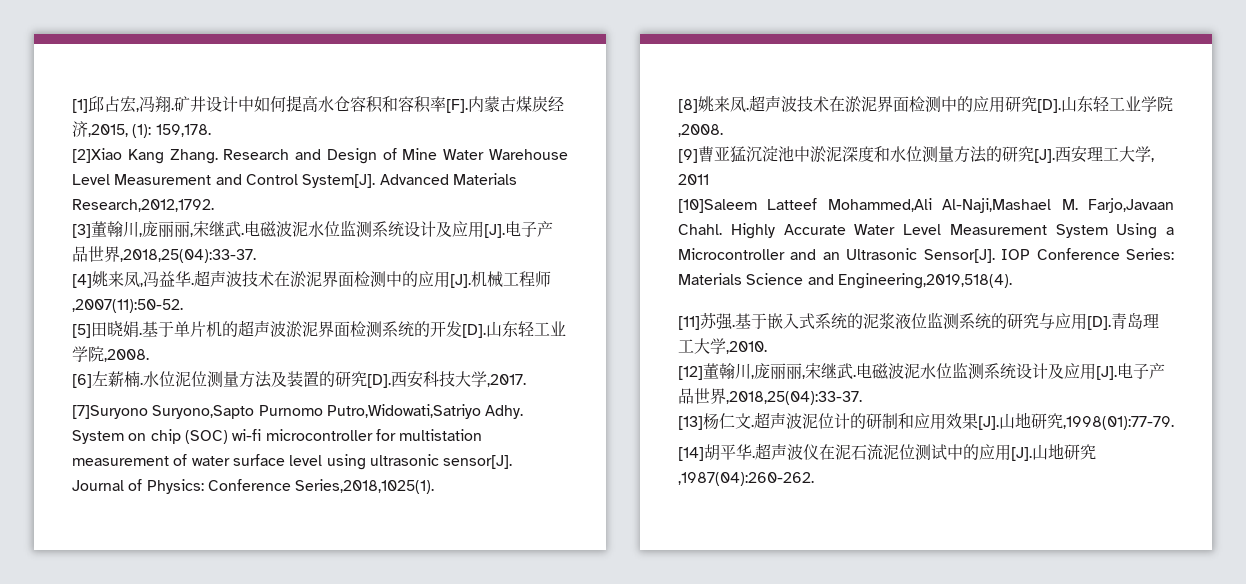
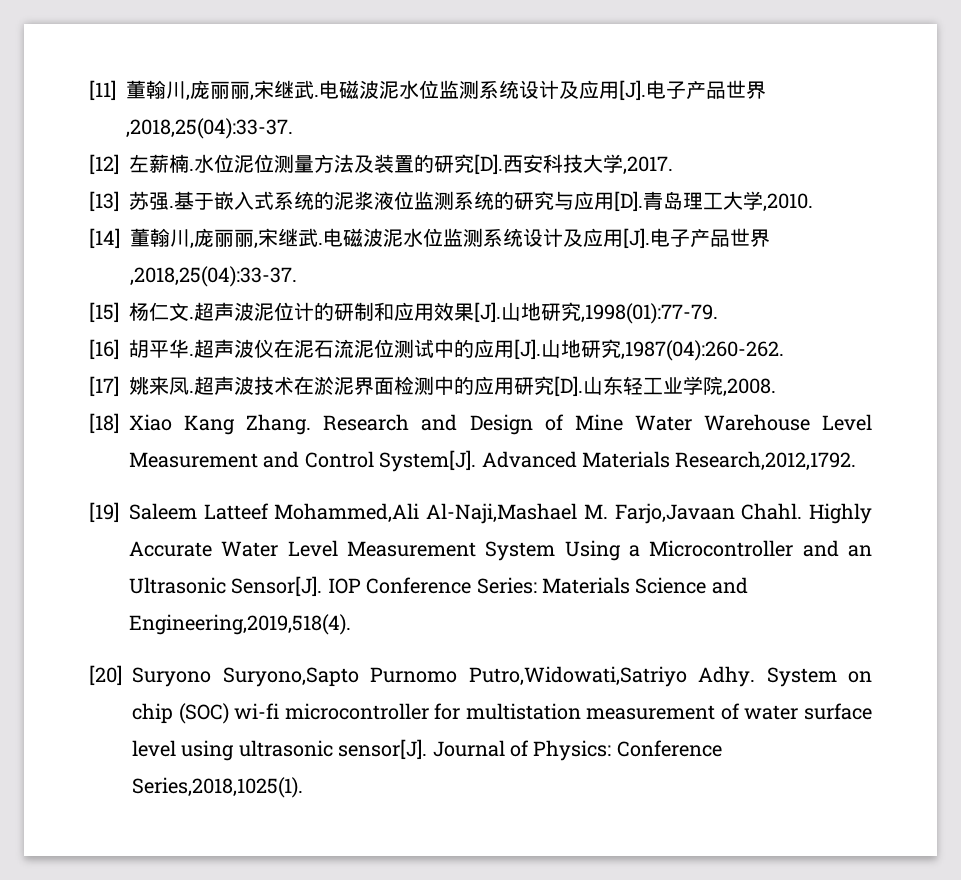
- [1]邱占宏,冯翔.矿井设计中如何提高水仓容积和容积率[F].内蒙古煤炭经济,2015, (1): 159,178.
- [2]Xiao Kang Zhang. Research and Design of Mine Water Warehouse Level Measurement and Control System[J]. Advanced Materials Research,2012,1792.
- [3]董翰川,庞丽丽,宋继武.
+ [11]董翰川,庞丽丽,宋继武.
- [4]姚来凤,冯益华.超声波技术在淤泥界面检测中的应用[J].机械工程师,2007(11):50-52.
- [5]田晓娟.基于单片机的超声波淤泥界面检测系统的开发[D].山东轻工业学院,2008.
- [6]左薪楠.
+ [12]左薪楠.
- [7]Suryono Suryono,Sapto Purnomo Putro,Widowati,Satriyo Adhy. System on chip (SOC) wi-fi microcontroller for multistation measurement of water surface level using ultrasonic sensor[J]. Journal of Physics: Conference Series,2018,1025(1).
- [8]姚来凤.超声波技术在淤泥界面检测中的应用研究[D].山东轻工业学院,2008.
- [9]曹亚猛沉淀池中淤泥深度和水位测量方法的研究[J].西安理工大学, 2011
- [10]Saleem Latteef Mohammed,Ali Al-Naji,Mashael M. Farjo,Javaan Chahl. Highly Accurate Water Level Measurement System Using a Microcontroller and an Ultrasonic Sensor[J]. IOP Conference Series: Materials Science and Engineering,2019,518(4).
- [11]苏强.
+ [13]苏强.
- [12]董翰川,庞丽丽,宋继武.
+ [14]董翰川,庞丽丽,宋继武.
- [13]杨仁文.
+ [15]杨仁文.
- [14]胡平华.
+ [16]胡平华.
+ [17]姚来凤.超声波技术在淤泥界面检测中的应用研究[D].山东轻工业学院,2008.
+ [18] Xiao Kang Zhang. Research and Design of Mine Water Warehouse Level Measurement and Control System[J]. Advanced Materials Research,2012,1792.
+ [19] Saleem Latteef Mohammed,Ali Al-Naji,Mashael M. Farjo,Javaan Chahl. Highly Accurate Water Level Measurement System Using a Microcontroller and an Ultrasonic Sensor[J]. IOP Conference Series: Materials Science and Engineering,2019,518(4).
+ [20] Suryono Suryono,Sapto Purnomo Putro,Widowati,Satriyo Adhy. System on chip (SOC) wi-fi microcontroller for multistation measurement of water surface level using ultrasonic sensor[J]. Journal of Physics: Conference Series,2018,1025(1).

